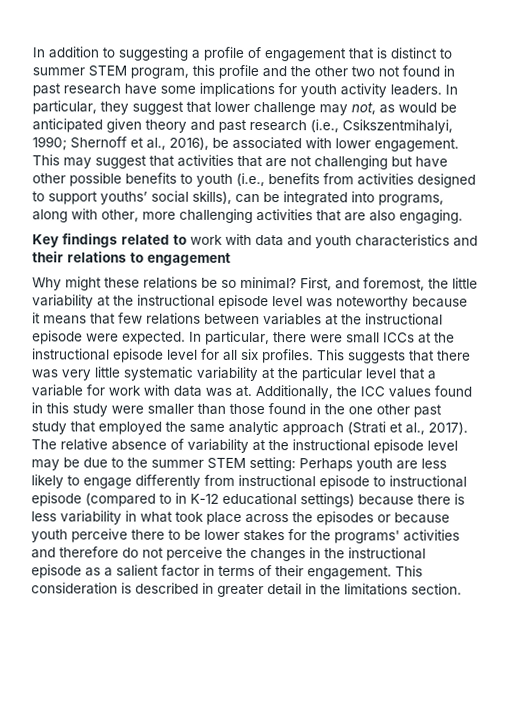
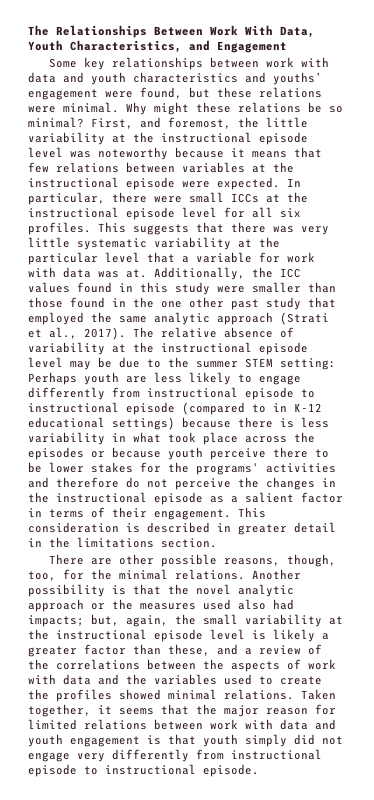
- In addition to suggesting a profile of engagement that is distinct to summer STEM program, this profile and the other two not found in past research have some implications for youth activity leaders. In particular, they suggest that lower challenge may not, as would be anticipated given theory and past research (i.e., Csikszentmihalyi, 1990; Shernoff et al., 2016), be associated with lower engagement. This may suggest that activities that are not challenging but have other possible benefits to youth (i.e., benefits from activities designed to support youths’ social skills), can be integrated into programs, along with other, more challenging activities that are also engaging.
- Key findings related to work with data and youth characteristics and their relations to engagement
- Why might these relations be so minimal?
+ The Relationships Between Work With Data, Youth Characteristics, and Engagement
+ Some key relationships between work with data and youth characteristics and youths’ engagement were found, but these relations were minimal. Why might these relations be so minimal?
+ There are other possible reasons, though, too, for the minimal relations. Another possibility is that the novel analytic approach or the measures used also had impacts; but, again, the small variability at the instructional episode level is likely a greater factor than these, and a review of the correlations between the aspects of work with data and the variables used to create the profiles showed minimal relations. Taken together, it seems that the major reason for limited relations between work with data and youth engagement is that youth simply did not engage very differently from instructional episode to instructional episode.

